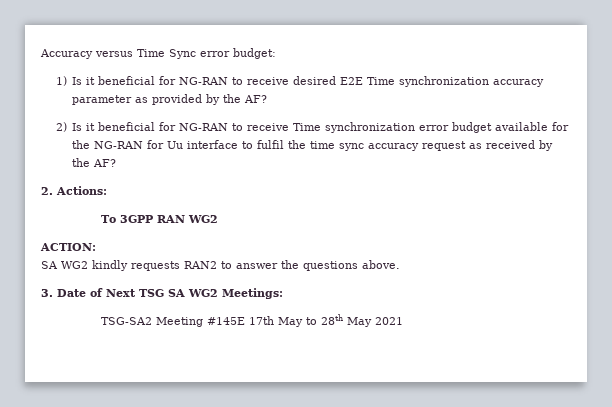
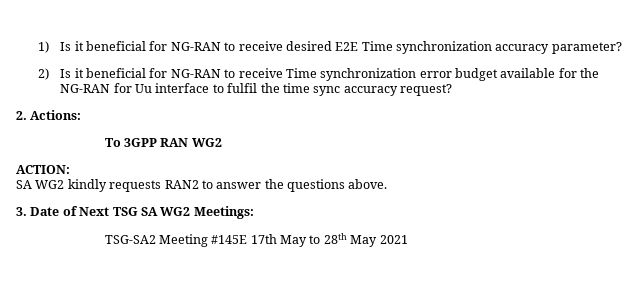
- Accuracy versus Time Sync error budget:
- 1) Is it beneficial for NG-RAN to receive desired E2E Time synchronization accuracy parameter as provided by the AF?
+ 1) Is it beneficial for NG-RAN to receive desired E2E Time synchronization accuracy parameter?
- 2) Is it beneficial for NG-RAN to receive Time synchronization error budget available for the NG-RAN for Uu interface to fulfil the time sync accuracy request as received by the AF?
+ 2) Is it beneficial for NG-RAN to receive Time synchronization error budget available for the NG-RAN for Uu interface to fulfil the time sync accuracy request?

